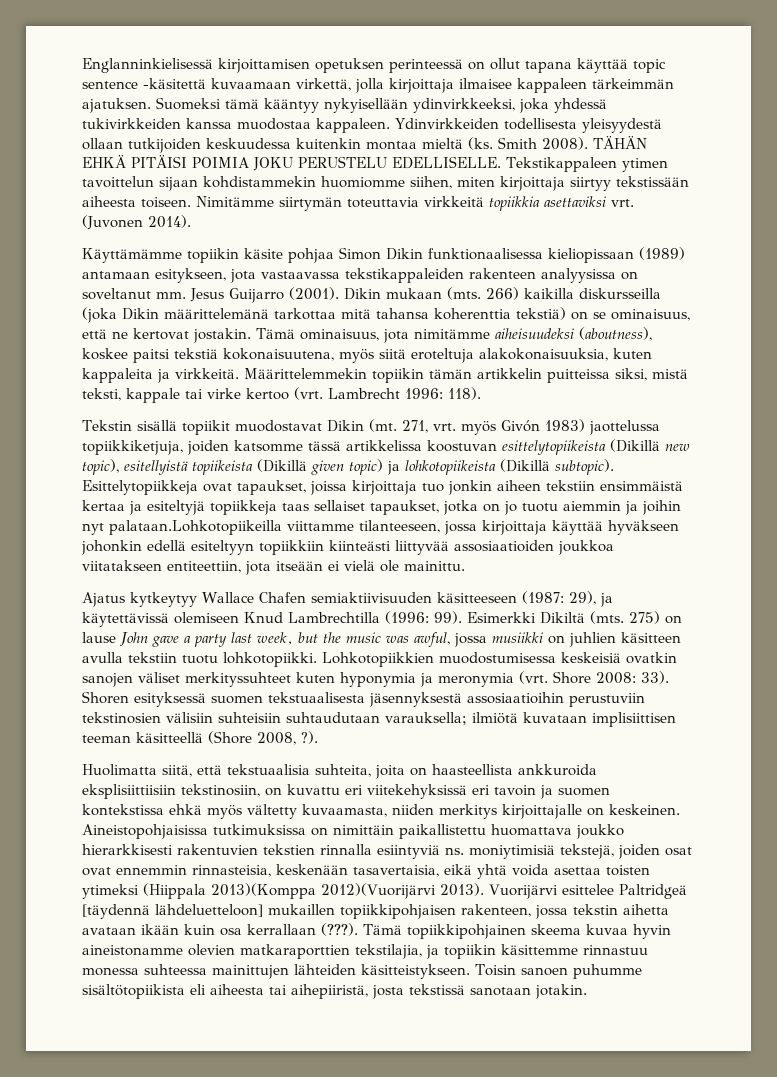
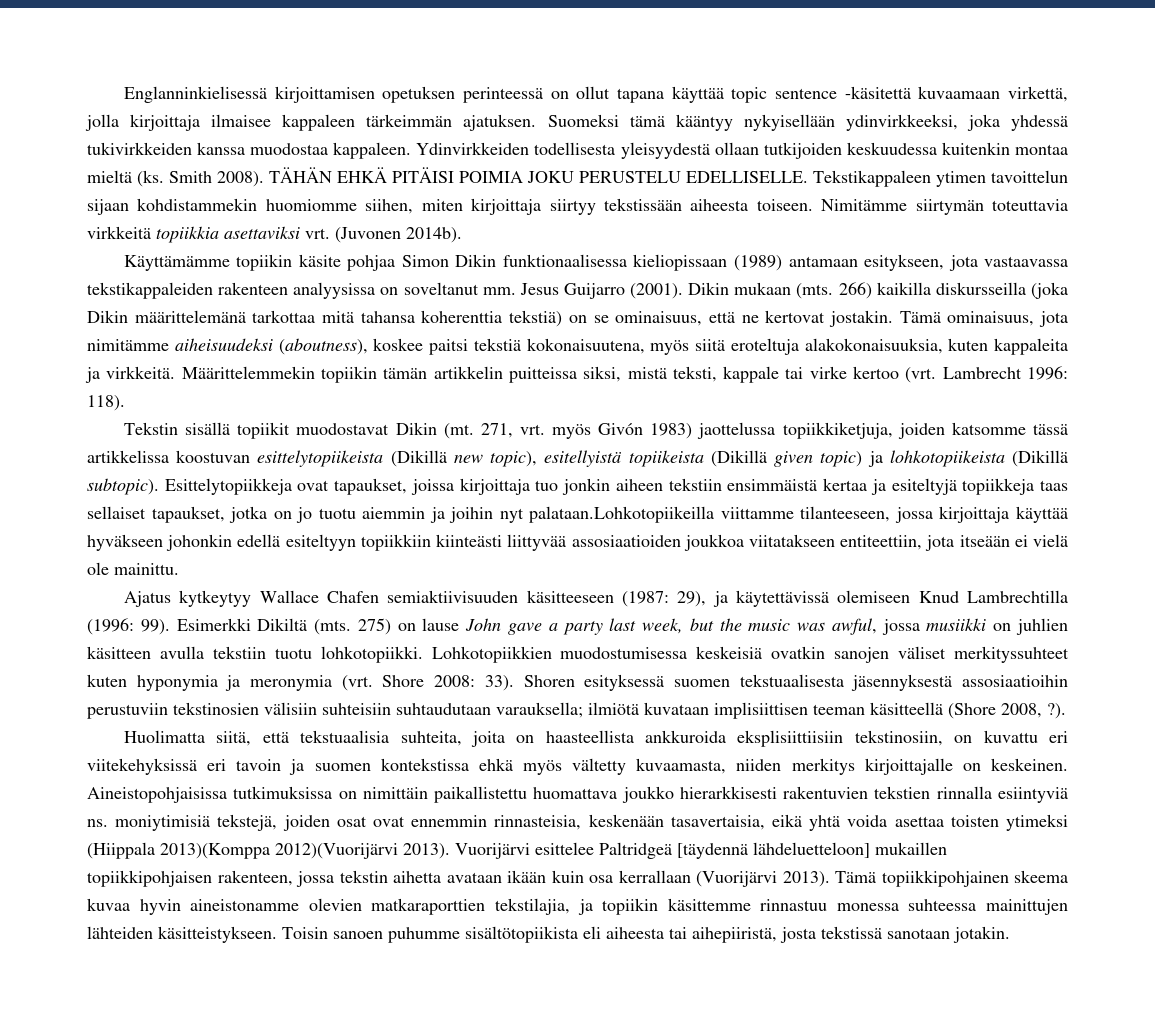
- (Juvonen 2014).
+ (Juvonen 2014b).
- Vuorijärvi esittelee Paltridgeä [täydennä lähdeluetteloon] mukaillen topiikkipohjaisen rakenteen, jossa tekstin aihetta avataan ikään kuin osa kerrallaan (???).
+ Vuorijärvi esittelee Paltridgeä [täydennä lähdeluetteloon] mukaillen topiikkipohjaisen rakenteen, jossa tekstin aihetta avataan ikään kuin osa kerrallaan (Vuorijärvi 2013).

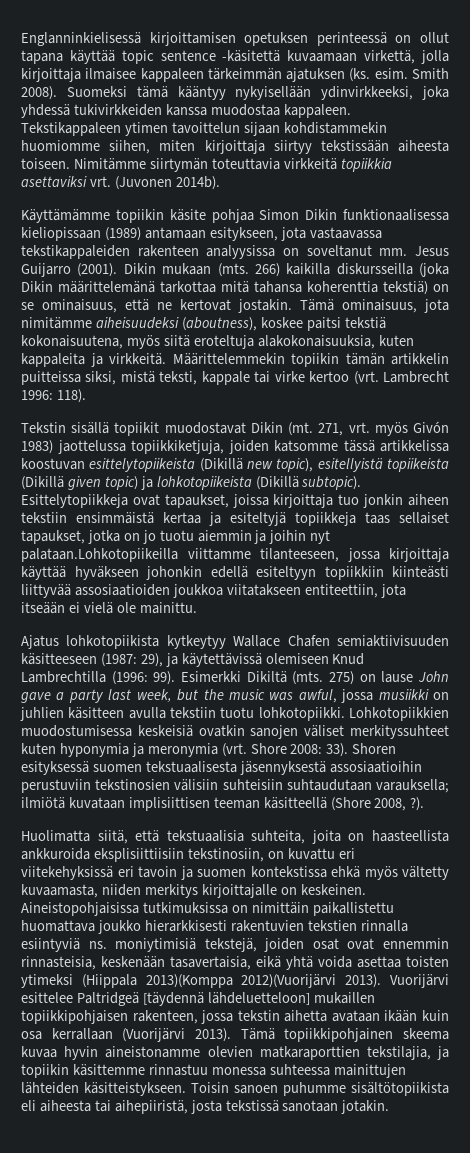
- Englanninkielisessä kirjoittamisen opetuksen perinteessä on ollut tapana käyttää topic sentence -käsitettä kuvaamaan virkettä, jolla kirjoittaja ilmaisee kappaleen tärkeimmän ajatuksen.
+ Englanninkielisessä kirjoittamisen opetuksen perinteessä on ollut tapana käyttää topic sentence -käsitettä kuvaamaan virkettä, jolla kirjoittaja ilmaisee kappaleen tärkeimmän ajatuksen (ks. esim. Smith 2008).
- Ydinvirkkeiden todellisesta yleisyydestä ollaan tutkijoiden keskuudessa kuitenkin montaa mieltä (ks. Smith 2008). TÄHÄN EHKÄ PITÄISI POIMIA JOKU PERUSTELU EDELLISELLE.
- Ajatus kytkeytyy Wallace Chafen semiaktiivisuuden käsitteeseen (1987: 29), ja käytettävissä olemiseen Knud Lambrechtilla (1996: 99).
+ Ajatus lohkotopiikista kytkeytyy Wallace Chafen semiaktiivisuuden käsitteeseen (1987: 29), ja käytettävissä olemiseen Knud Lambrechtilla (1996: 99).

